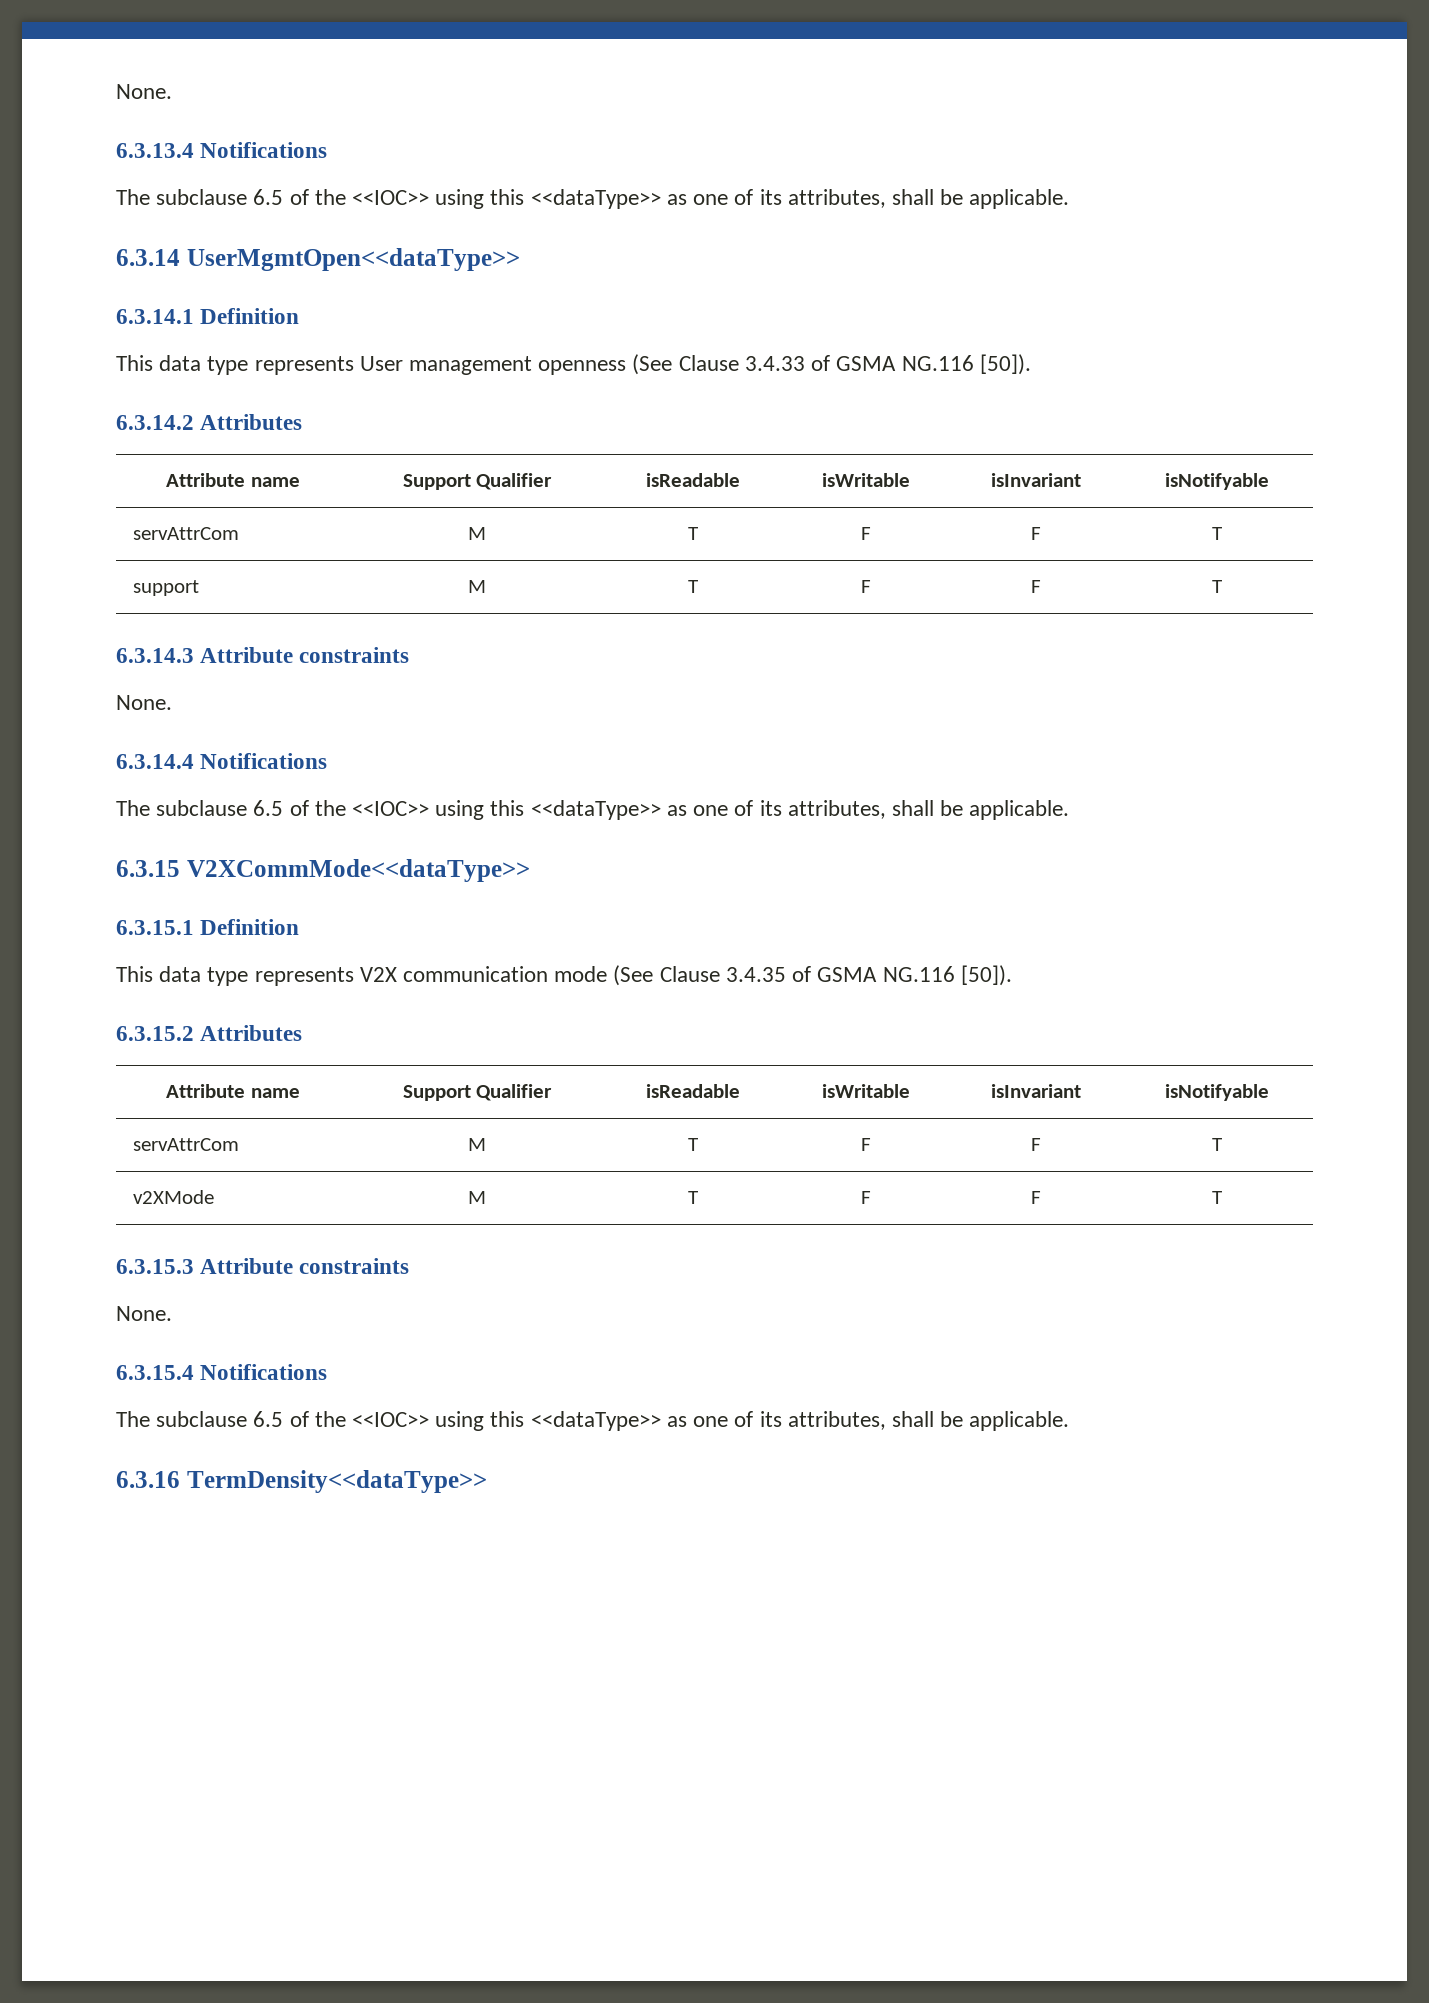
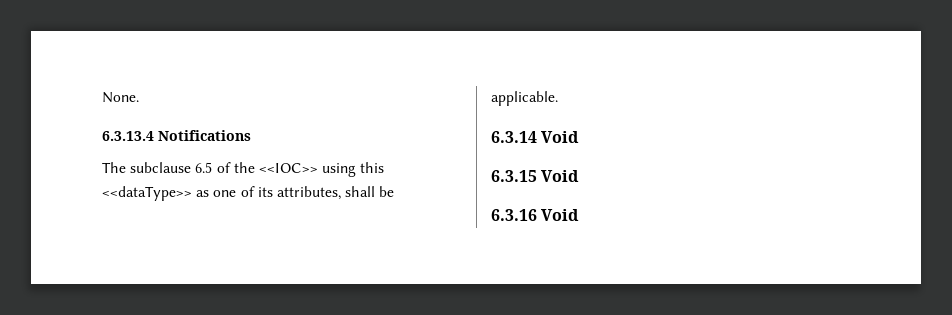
- 6.3.14 UserMgmtOpen<<dataType>>
- 6.3.14.1 Definition
- This data type represents User management openness (See Clause 3.4.33 of GSMA NG.116 [50]).
- 6.3.14.2 Attributes
- Attribute name | Support Qualifier | isReadable | isWritable | isInvariant | isNotifyable
- servAttrCom | M | T | F | F | T
- support | M | T | F | F | T
- 6.3.14.3 Attribute constraints
- None.
- 6.3.14.4 Notifications
- The subclause 6.5 of the <<IOC>> using this <<dataType>> as one of its attributes, shall be applicable.
- 6.3.15 V2XCommMode<<dataType>>
- 6.3.15.1 Definition
- This data type represents V2X communication mode (See Clause 3.4.35 of GSMA NG.116 [50]).
- 6.3.15.2 Attributes
- Attribute name | Support Qualifier | isReadable | isWritable | isInvariant | isNotifyable
- servAttrCom | M | T | F | F | T
- v2XMode | M | T | F | F | T
- 6.3.15.3 Attribute constraints
- None.
- 6.3.15.4 Notifications
- The subclause 6.5 of the <<IOC>> using this <<dataType>> as one of its attributes, shall be applicable.
+ 6.3.14 Void
+ 6.3.15 Void
- 6.3.16 TermDensity<<dataType>>
+ 6.3.16 Void

